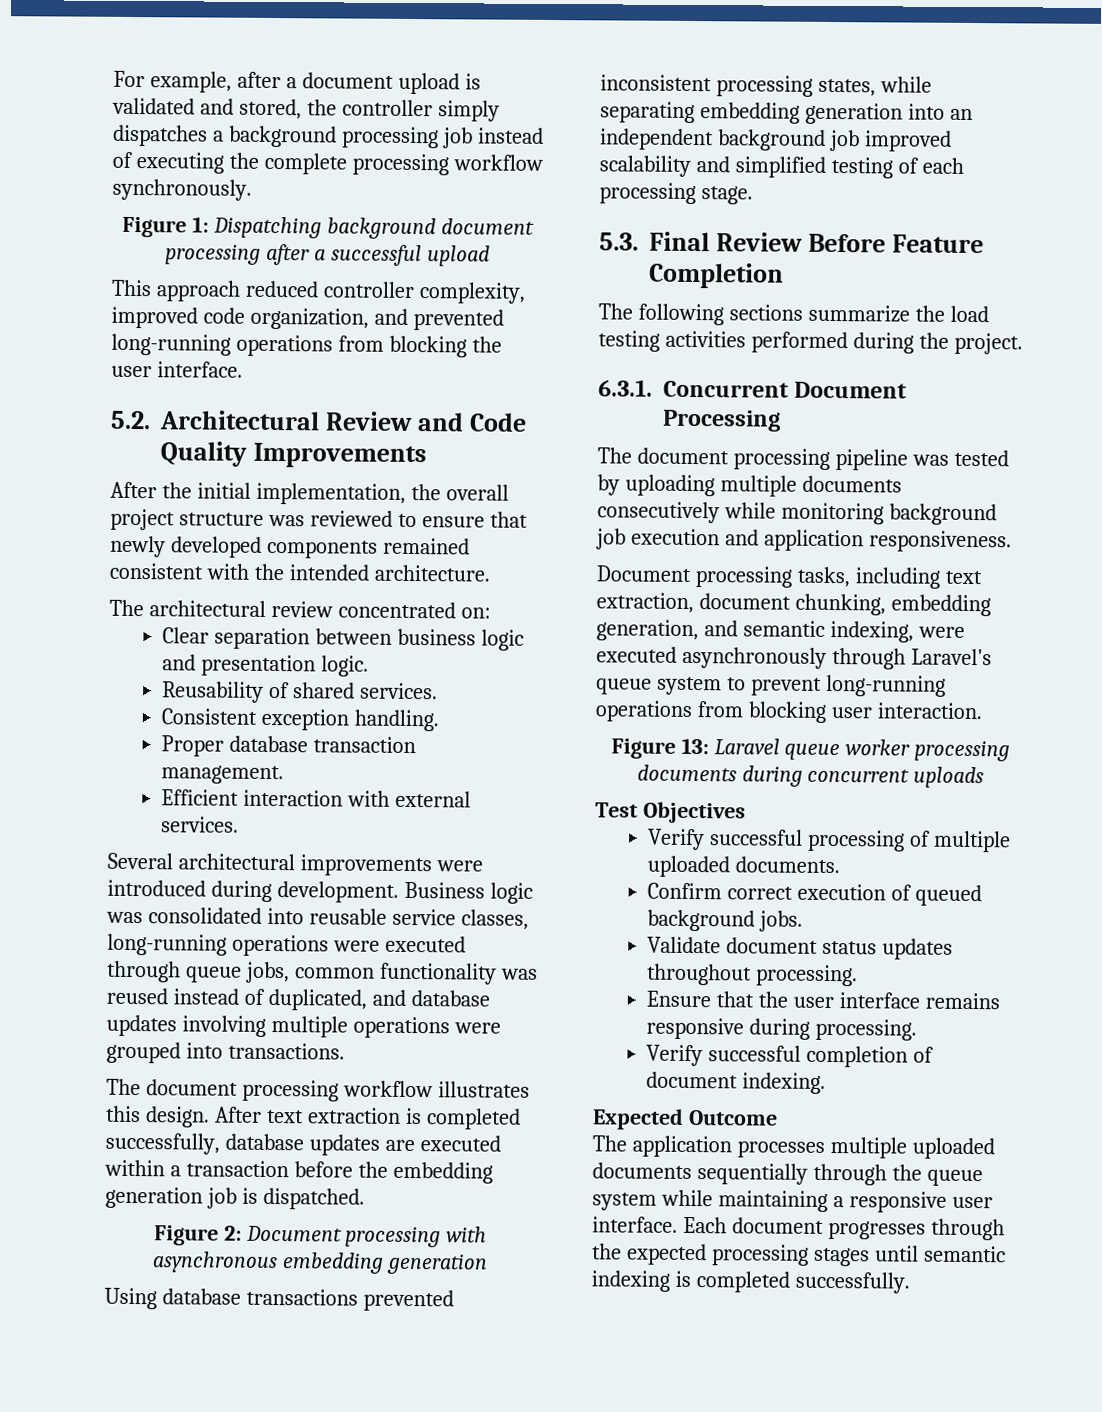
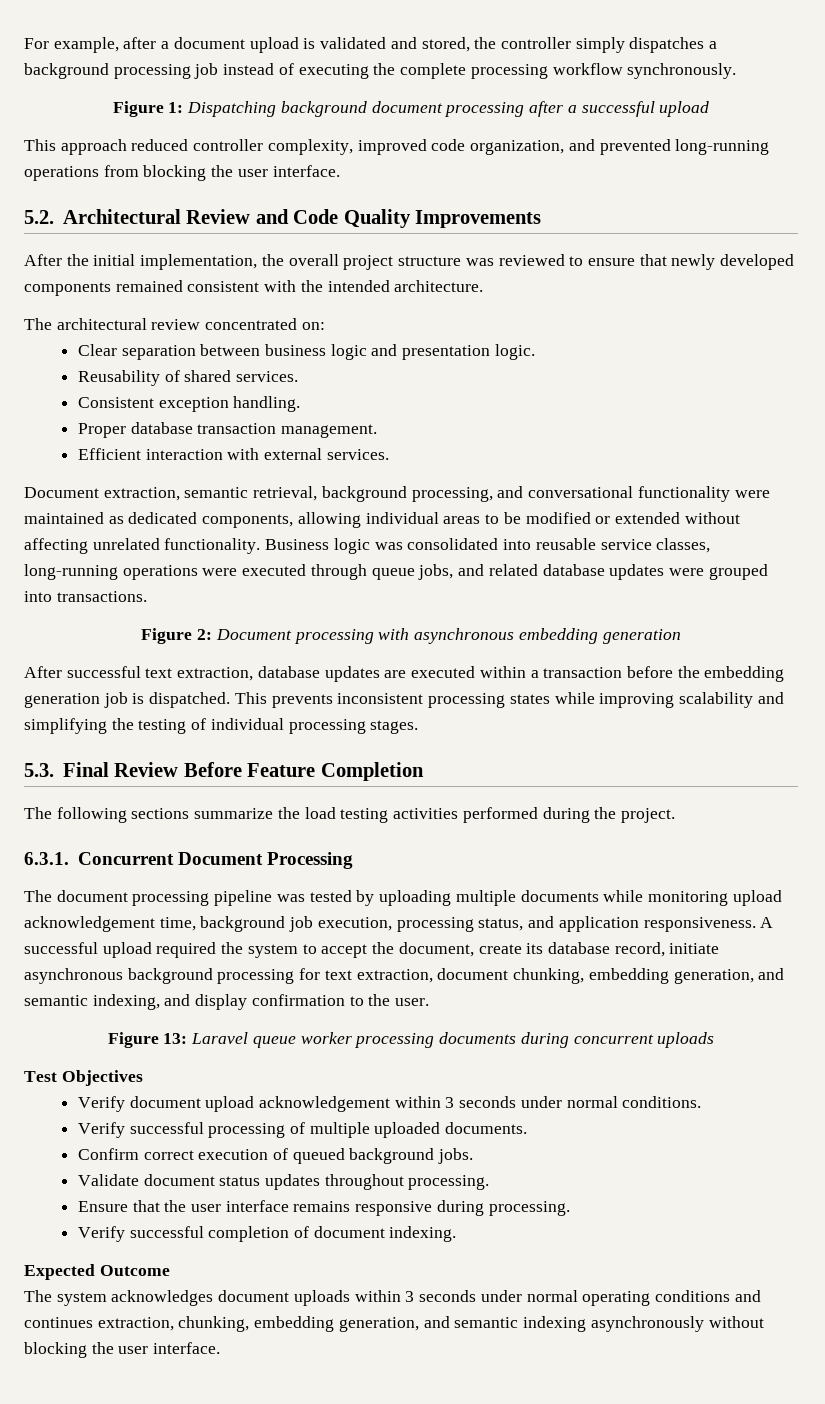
- Several architectural improvements were introduced during development.
+ Document extraction, semantic retrieval, background processing, and conversational functionality were maintained as dedicated components, allowing individual areas to be modified or extended without affecting unrelated functionality.
- Business logic was consolidated into reusable service classes, long-running operations were executed through queue jobs, common functionality was reused instead of duplicated, and database updates involving multiple operations were grouped into transactions.
- The document processing workflow illustrates this design. After text extraction is completed successfully, database updates are executed within a transaction before the embedding generation job is dispatched.
+ Business logic was consolidated into reusable service classes, long-running operations were executed through queue jobs, and related database updates were grouped into transactions.
  Figure 2: Document processing with asynchronous embedding generation
- Using database transactions prevented inconsistent processing states, while separating embedding generation into an independent background job improved scalability and simplified testing of each processing stage.
+ After successful text extraction, database updates are executed within a transaction before the embedding generation job is dispatched. This prevents inconsistent processing states while improving scalability and simplifying the testing of individual processing stages.
- The document processing pipeline was tested by uploading multiple documents consecutively while monitoring background job execution and application responsiveness.
- Document processing tasks, including text extraction, document chunking, embedding generation, and semantic indexing, were executed asynchronously through Laravel's queue system to prevent long-running operations from blocking user interaction.
+ The document processing pipeline was tested by uploading multiple documents while monitoring upload acknowledgement time, background job execution, processing status, and application responsiveness. A successful upload required the system to accept the document, create its database record, initiate asynchronous background processing for text extraction, document chunking, embedding generation, and semantic indexing, and display confirmation to the user.
+ Verify document upload acknowledgement within 3 seconds under normal conditions.
- The application processes multiple uploaded documents sequentially through the queue system while maintaining a responsive user interface. Each document progresses through the expected processing stages until semantic indexing is completed successfully.
+ The system acknowledges document uploads within 3 seconds under normal operating conditions and continues extraction, chunking, embedding generation, and semantic indexing asynchronously without blocking the user interface.

